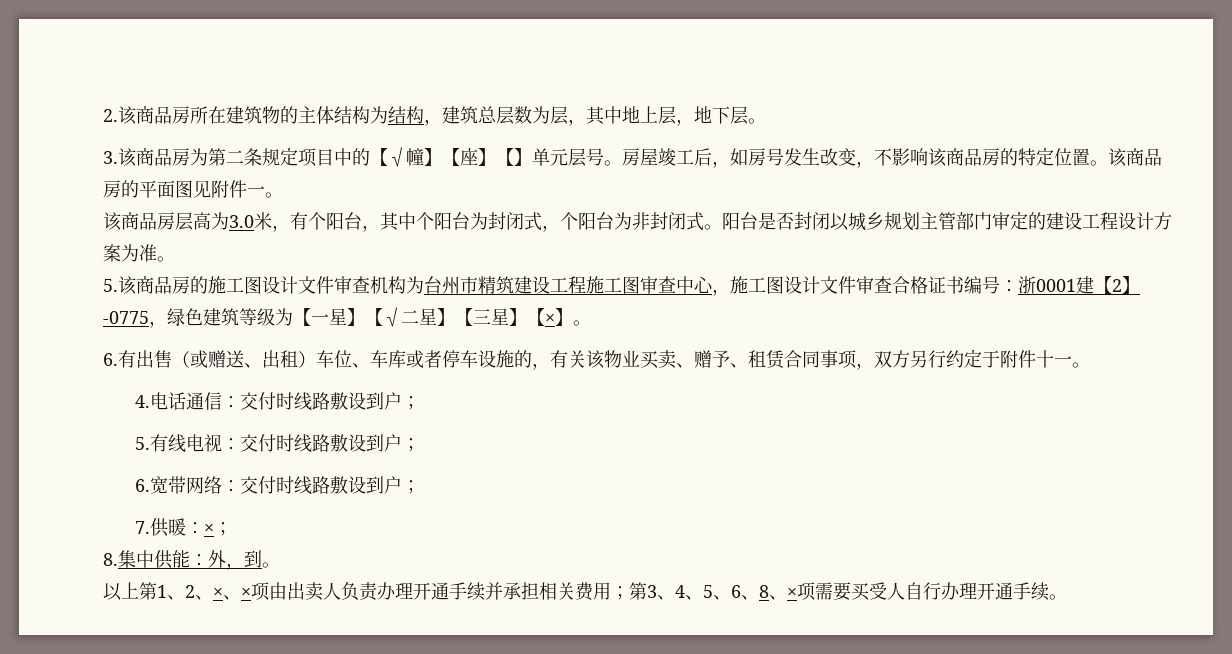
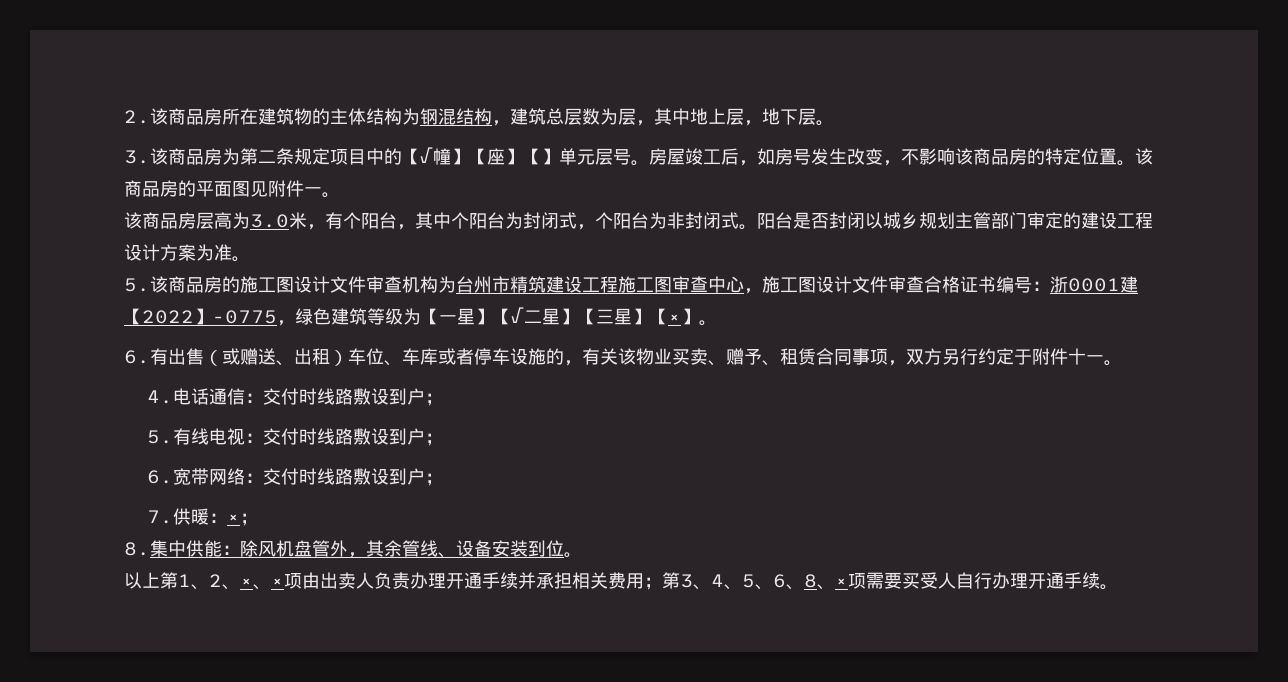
- 2.该商品房所在建筑物的主体结构为结构，建筑总层数为层，其中地上层，地下层。
+ 2.该商品房所在建筑物的主体结构为钢混结构，建筑总层数为层，其中地上层，地下层。
- 5.该商品房的施工图设计文件审查机构为台州市精筑建设工程施工图审查中心，施工图设计文件审查合格证书编号：浙0001建【2】-0775，绿色建筑等级为【一星】【√二星】【三星】【×】。
+ 5.该商品房的施工图设计文件审查机构为台州市精筑建设工程施工图审查中心，施工图设计文件审查合格证书编号：浙0001建【2022】-0775，绿色建筑等级为【一星】【√二星】【三星】【×】。
- 8.集中供能：外，到。
+ 8.集中供能：除风机盘管外，其余管线、设备安装到位。

